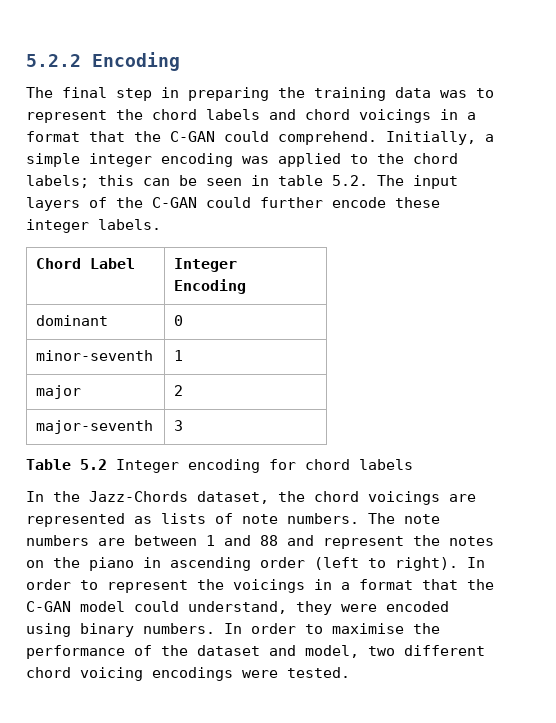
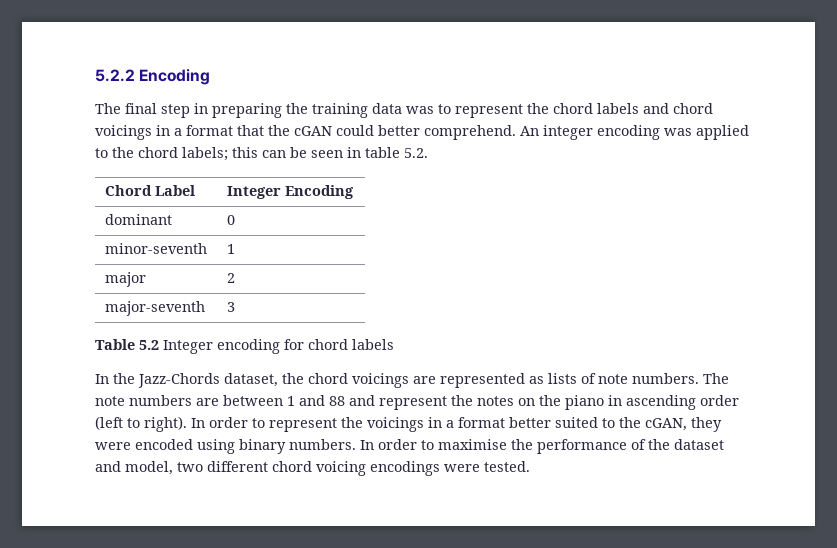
- The final step in preparing the training data was to represent the chord labels and chord voicings in a format that the C-GAN could comprehend. Initially, a simple integer encoding was applied to the chord labels; this can be seen in table 5.2. The input layers of the C-GAN could further encode these integer labels.
+ The final step in preparing the training data was to represent the chord labels and chord voicings in a format that the cGAN could better comprehend. An integer encoding was applied to the chord labels; this can be seen in table 5.2.
- In order to represent the voicings in a format that the C-GAN model could understand, they were encoded using binary numbers.
+ In order to represent the voicings in a format better suited to the cGAN, they were encoded using binary numbers.

